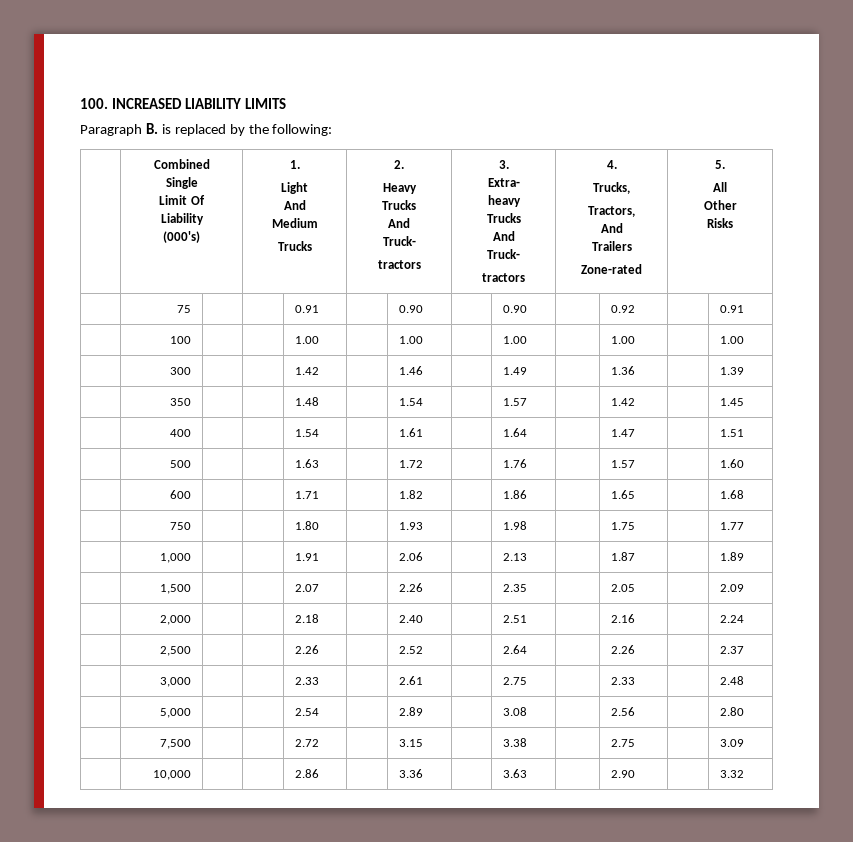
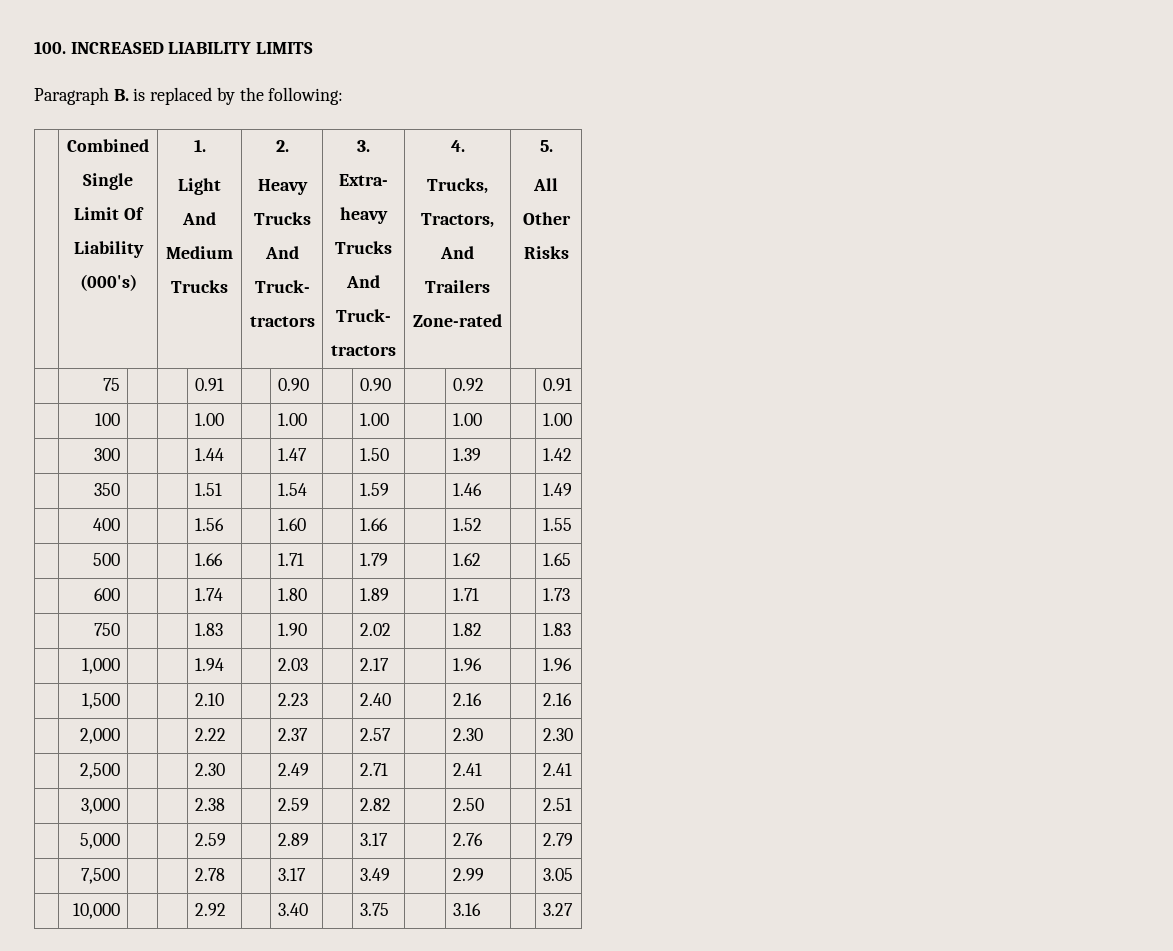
- | 300 | | | 1.42 | | 1.46 | | 1.49 | | 1.36 | | 1.39
- | 350 | | | 1.48 | | 1.54 | | 1.57 | | 1.42 | | 1.45
- | 400 | | | 1.54 | | 1.61 | | 1.64 | | 1.47 | | 1.51
- | 500 | | | 1.63 | | 1.72 | | 1.76 | | 1.57 | | 1.60
- | 600 | | | 1.71 | | 1.82 | | 1.86 | | 1.65 | | 1.68
- | 750 | | | 1.80 | | 1.93 | | 1.98 | | 1.75 | | 1.77
- | 1,000 | | | 1.91 | | 2.06 | | 2.13 | | 1.87 | | 1.89
- | 1,500 | | | 2.07 | | 2.26 | | 2.35 | | 2.05 | | 2.09
- | 2,000 | | | 2.18 | | 2.40 | | 2.51 | | 2.16 | | 2.24
- | 2,500 | | | 2.26 | | 2.52 | | 2.64 | | 2.26 | | 2.37
- | 3,000 | | | 2.33 | | 2.61 | | 2.75 | | 2.33 | | 2.48
+ | 300 | | | 1.44 | | 1.47 | | 1.50 | | 1.39 | | 1.42
+ | 350 | | | 1.51 | | 1.54 | | 1.59 | | 1.46 | | 1.49
+ | 400 | | | 1.56 | | 1.60 | | 1.66 | | 1.52 | | 1.55
+ | 500 | | | 1.66 | | 1.71 | | 1.79 | | 1.62 | | 1.65
+ | 600 | | | 1.74 | | 1.80 | | 1.89 | | 1.71 | | 1.73
+ | 750 | | | 1.83 | | 1.90 | | 2.02 | | 1.82 | | 1.83
+ | 1,000 | | | 1.94 | | 2.03 | | 2.17 | | 1.96 | | 1.96
+ | 1,500 | | | 2.10 | | 2.23 | | 2.40 | | 2.16 | | 2.16
+ | 2,000 | | | 2.22 | | 2.37 | | 2.57 | | 2.30 | | 2.30
+ | 2,500 | | | 2.30 | | 2.49 | | 2.71 | | 2.41 | | 2.41
+ | 3,000 | | | 2.38 | | 2.59 | | 2.82 | | 2.50 | | 2.51
- | 5,000 | | | 2.54 | | 2.89 | | 3.08 | | 2.56 | | 2.80
- | 7,500 | | | 2.72 | | 3.15 | | 3.38 | | 2.75 | | 3.09
- | 10,000 | | | 2.86 | | 3.36 | | 3.63 | | 2.90 | | 3.32
+ | 5,000 | | | 2.59 | | 2.89 | | 3.17 | | 2.76 | | 2.79
+ | 7,500 | | | 2.78 | | 3.17 | | 3.49 | | 2.99 | | 3.05
+ | 10,000 | | | 2.92 | | 3.40 | | 3.75 | | 3.16 | | 3.27

